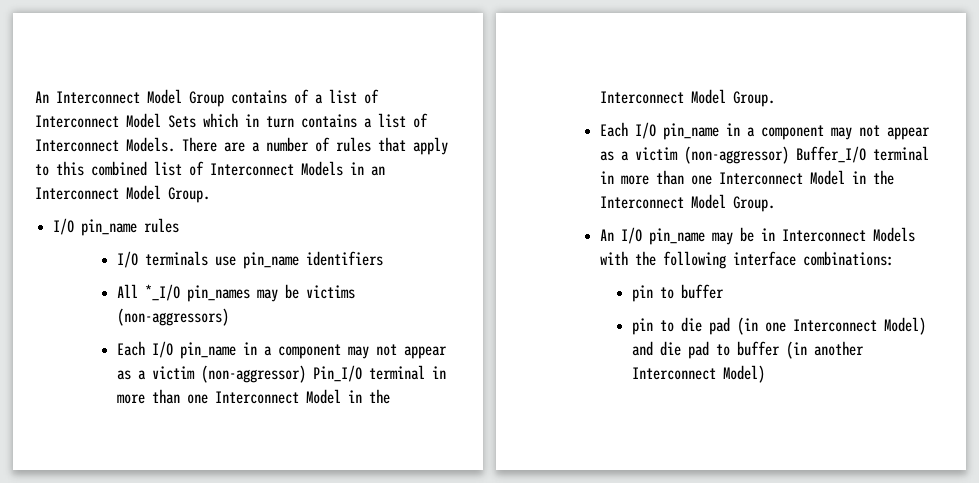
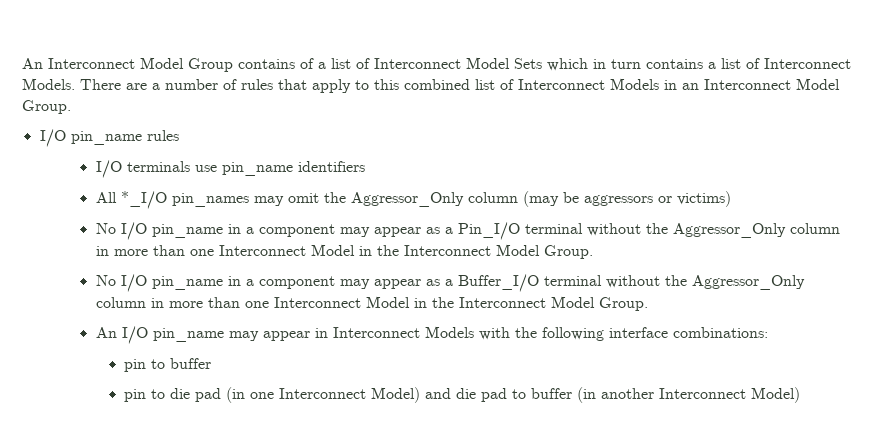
- All *_I/O pin_names may be victims (non-aggressors)
- Each I/O pin_name in a component may not appear as a victim (non-aggressor) Pin_I/O terminal in more than one Interconnect Model in the Interconnect Model Group.
+ All *_I/O pin_names may omit the Aggressor_Only column (may be aggressors or victims)
+ No I/O pin_name in a component may appear as a Pin_I/O terminal without the Aggressor_Only column in more than one Interconnect Model in the Interconnect Model Group.
- Each I/O pin_name in a component may not appear as a victim (non-aggressor) Buffer_I/O terminal in more than one Interconnect Model in the Interconnect Model Group.
+ No I/O pin_name in a component may appear as a Buffer_I/O terminal without the Aggressor_Only column in more than one Interconnect Model in the Interconnect Model Group.
- An I/O pin_name may be in Interconnect Models with the following interface combinations:
+ An I/O pin_name may appear in Interconnect Models with the following interface combinations:

